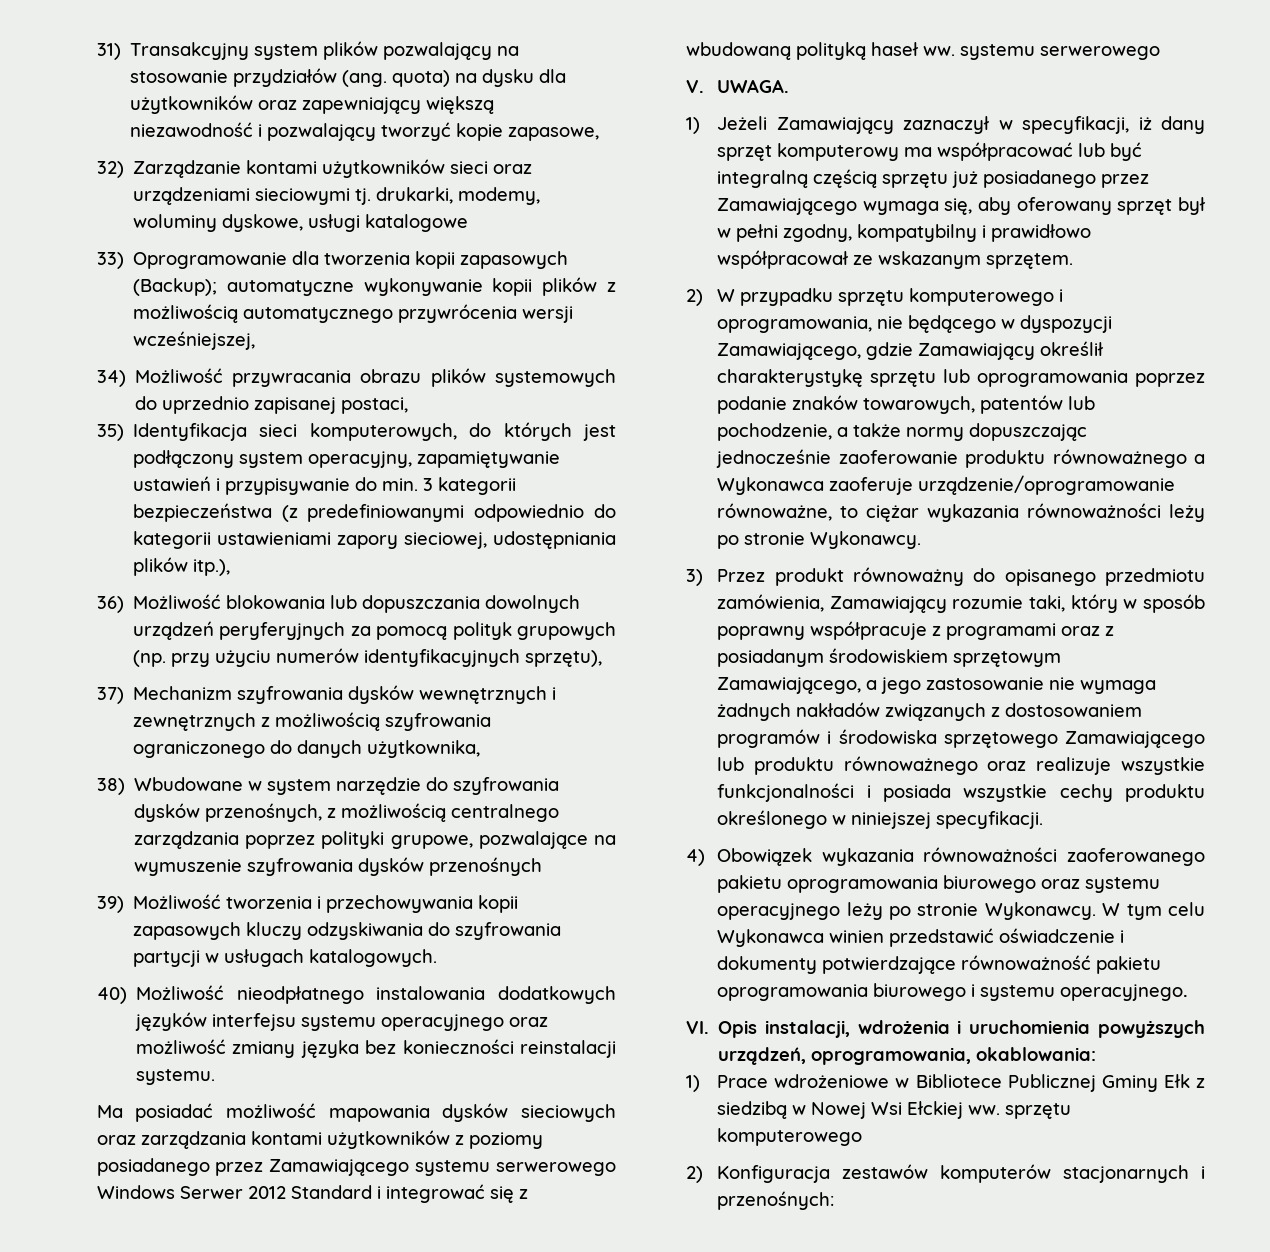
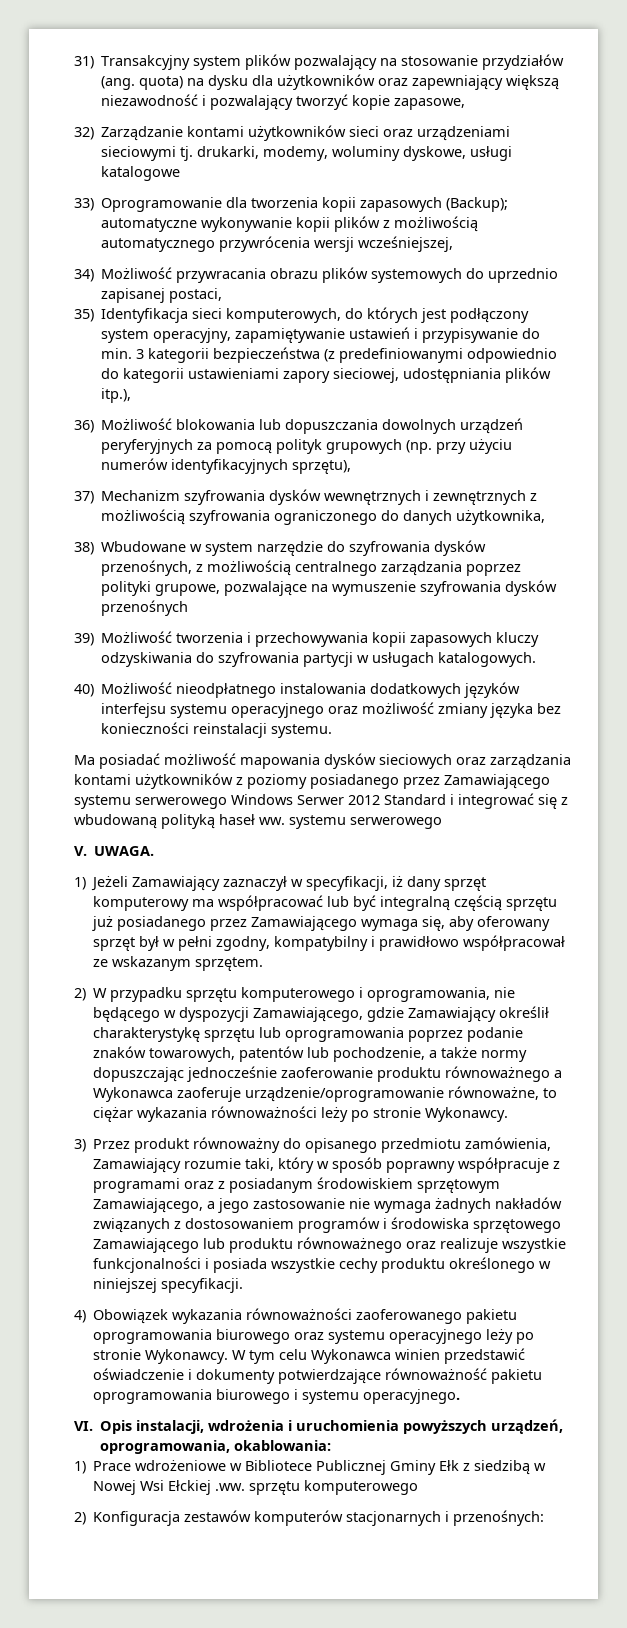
- 1) Prace wdrożeniowe w Bibliotece Publicznej Gminy Ełk z siedzibą w Nowej Wsi Ełckiej ww. sprzętu komputerowego
+ 1) Prace wdrożeniowe w Bibliotece Publicznej Gminy Ełk z siedzibą w Nowej Wsi Ełckiej .ww. sprzętu komputerowego

